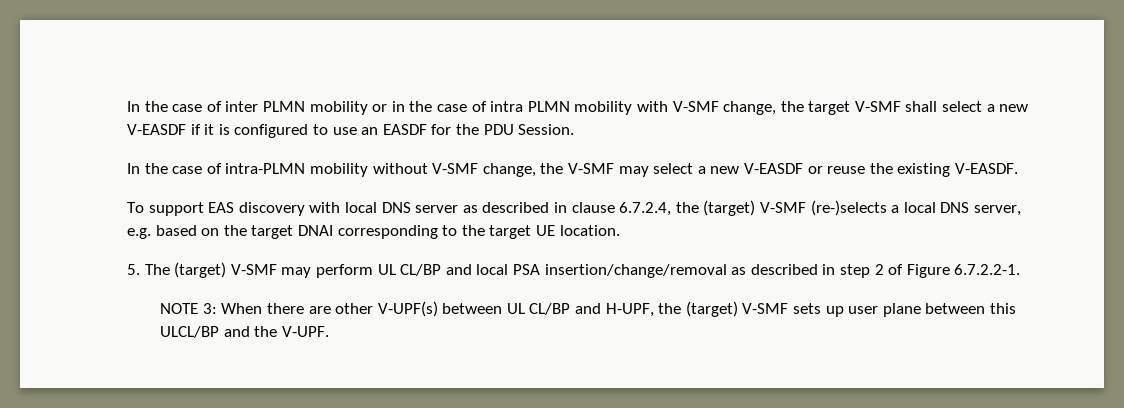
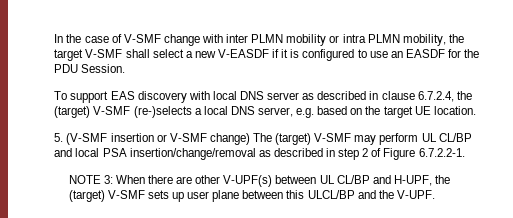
- In the case of inter PLMN mobility or in the case of intra PLMN mobility with V-SMF change, the target V-SMF shall select a new V-EASDF if it is configured to use an EASDF for the PDU Session.
+ In the case of V-SMF change with inter PLMN mobility or intra PLMN mobility, the target V-SMF shall select a new V-EASDF if it is configured to use an EASDF for the PDU Session.
- In the case of intra-PLMN mobility without V-SMF change, the V-SMF may select a new V-EASDF or reuse the existing V-EASDF.
- To support EAS discovery with local DNS server as described in clause 6.7.2.4, the (target) V-SMF (re-)selects a local DNS server, e.g. based on the target DNAI corresponding to the target UE location.
- 5. The (target) V-SMF may perform UL CL/BP and local PSA insertion/change/removal as described in step 2 of Figure 6.7.2.2-1.
+ To support EAS discovery with local DNS server as described in clause 6.7.2.4, the (target) V-SMF (re-)selects a local DNS server, e.g. based on the target UE location.
+ 5. (V-SMF insertion or V-SMF change) The (target) V-SMF may perform UL CL/BP and local PSA insertion/change/removal as described in step 2 of Figure 6.7.2.2-1.

